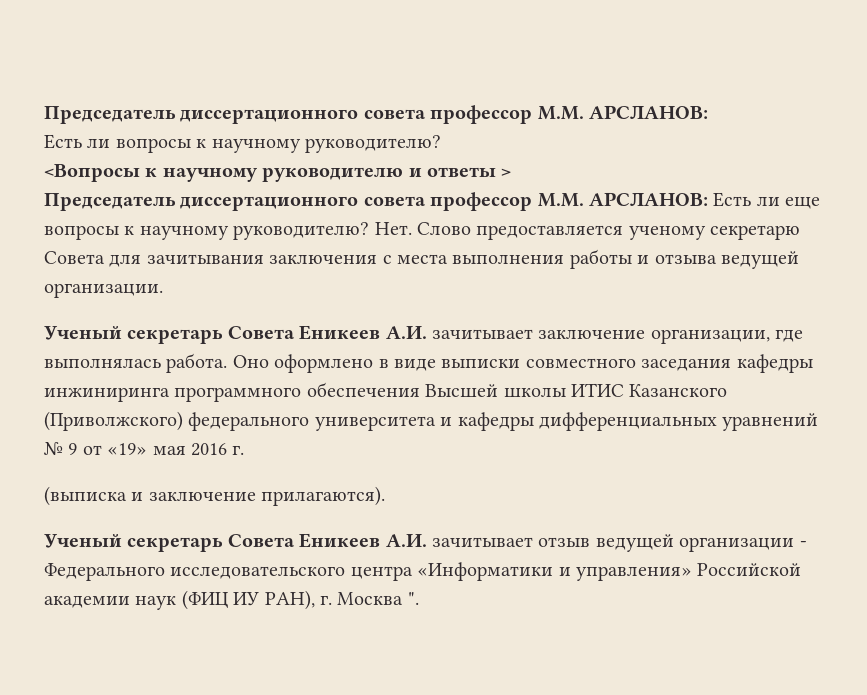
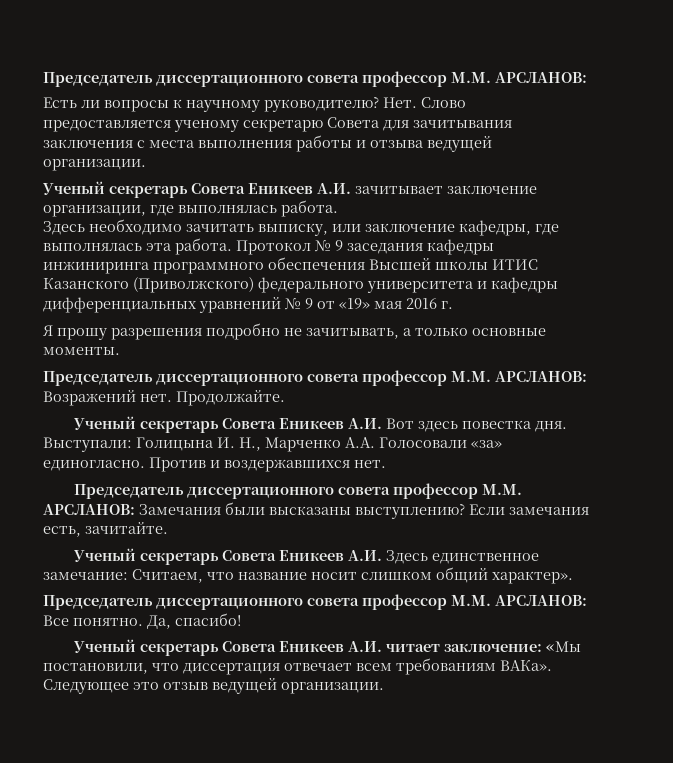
- Есть ли вопросы к научному руководителю?
- <Вопросы к научному руководителю и ответы >
- Председатель диссертационного совета профессор М.М. АРСЛАНОВ: Есть ли еще вопросы к научному руководителю? Нет. Слово предоставляется ученому секретарю Совета для зачитывания заключения с места выполнения работы и отзыва ведущей организации.
+ Есть ли вопросы к научному руководителю? Нет. Слово предоставляется ученому секретарю Совета для зачитывания заключения с места выполнения работы и отзыва ведущей организации.
- Ученый секретарь Совета Еникеев А.И. зачитывает заключение организации, где выполнялась работа. Оно оформлено в виде выписки совместного заседания кафедры инжиниринга программного обеспечения Высшей школы ИТИС Казанского (Приволжского) федерального университета и кафедры дифференциальных уравнений № 9 от «19» мая 2016 г.
+ Ученый секретарь Совета Еникеев А.И. зачитывает заключение организации, где выполнялась работа.
+ Здесь необходимо зачитать выписку, или заключение кафедры, где выполнялась эта работа. Протокол № 9 заседания кафедры инжиниринга программного обеспечения Высшей школы ИТИС Казанского (Приволжского) федерального университета и кафедры дифференциальных уравнений № 9 от «19» мая 2016 г.
- (выписка и заключение прилагаются).
- Ученый секретарь Совета Еникеев А.И. зачитывает отзыв ведущей организации - Федерального исследовательского центра «Информатики и управления» Российской академии наук (ФИЦ ИУ РАН), г. Москва ".
+ Я прошу разрешения подробно не зачитывать, а только основные моменты.
+ Председатель диссертационного совета профессор М.М. АРСЛАНОВ: Возражений нет. Продолжайте.
+ Ученый секретарь Совета Еникеев А.И. Вот здесь повестка дня. Выступали: Голицына И. Н., Марченко А.А. Голосовали «за» единогласно. Против и воздержавшихся нет.
+ Председатель диссертационного совета профессор М.М. АРСЛАНОВ: Замечания были высказаны выступлению? Если замечания есть, зачитайте.
+ Ученый секретарь Совета Еникеев А.И. Здесь единственное замечание: Считаем, что название носит слишком общий характер».
+ Председатель диссертационного совета профессор М.М. АРСЛАНОВ: Все понятно. Да, спасибо!
+ Ученый секретарь Совета Еникеев А.И. читает заключение: «Мы постановили, что диссертация отвечает всем требованиям ВАКа». Следующее это отзыв ведущей организации.

